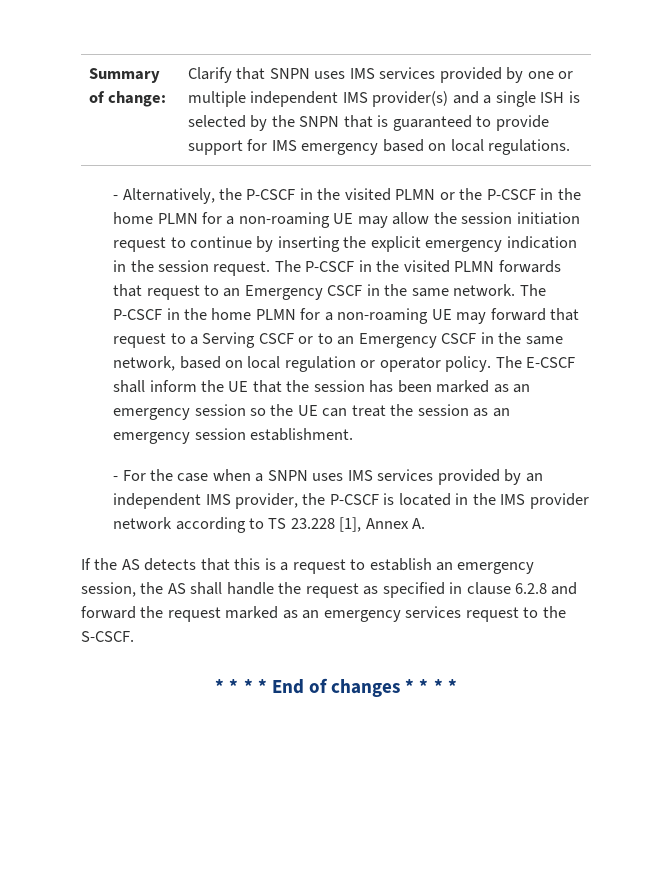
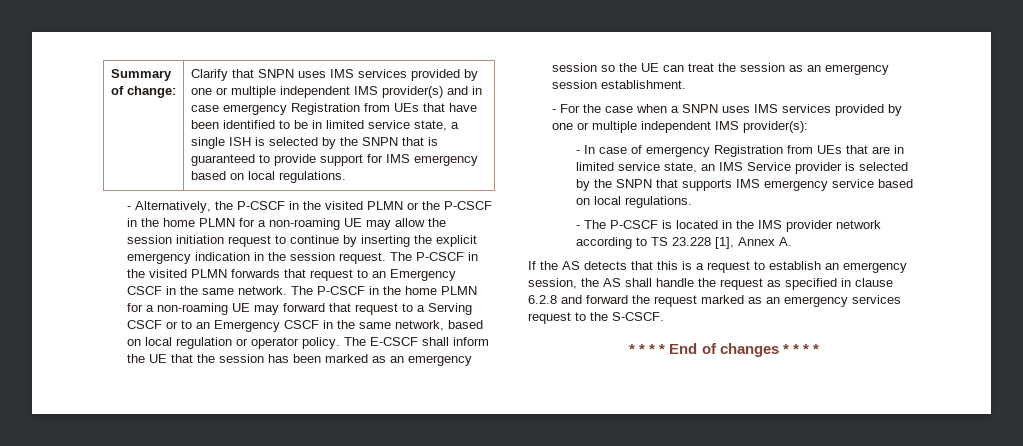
- Clarify that SNPN uses IMS services provided by one or multiple independent IMS provider(s) and a single ISH is selected by the SNPN that is guaranteed to provide support for IMS emergency based on local regulations.
+ Clarify that SNPN uses IMS services provided by one or multiple independent IMS provider(s) and in case emergency Registration from UEs that have been identified to be in limited service state, a single ISH is selected by the SNPN that is guaranteed to provide support for IMS emergency based on local regulations.
- - For the case when a SNPN uses IMS services provided by an independent IMS provider, the P-CSCF is located in the IMS provider network according to TS 23.228 [1], Annex A.
+ - For the case when a SNPN uses IMS services provided by one or multiple independent IMS provider(s):
+ - In case of emergency Registration from UEs that are in limited service state, an IMS Service provider is selected by the SNPN that supports IMS emergency service based on local regulations.
+ - The P-CSCF is located in the IMS provider network according to TS 23.228 [1], Annex A.

